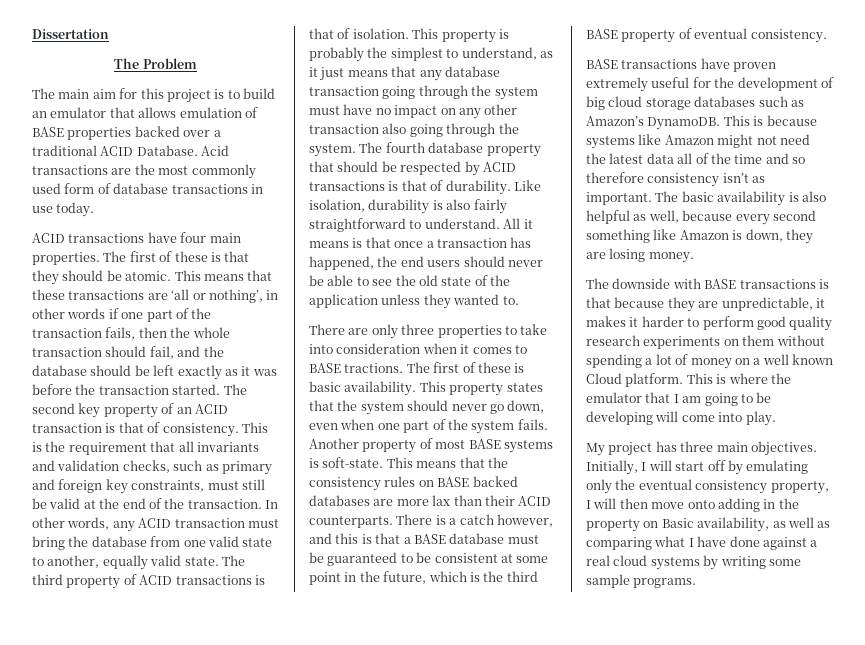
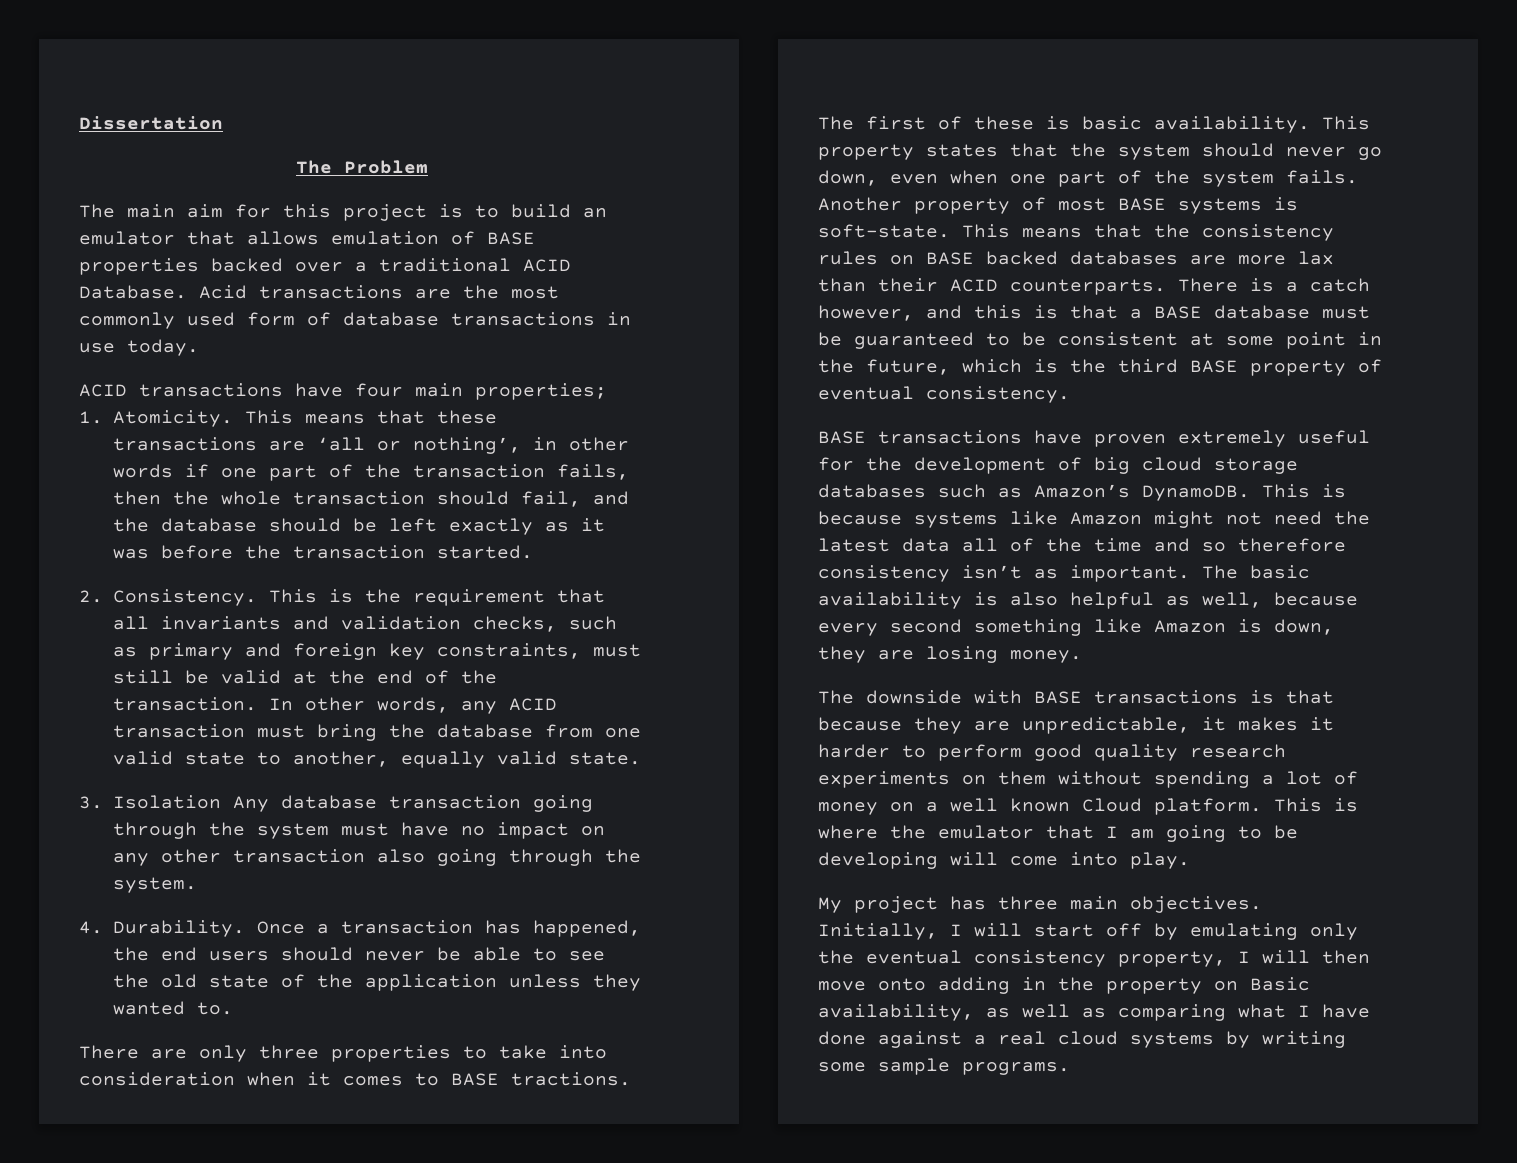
- ACID transactions have four main properties. The first of these is that they should be atomic.
+ ACID transactions have four main properties;
+ 1. Atomicity.
- This means that these transactions are ‘all or nothing’, in other words if one part of the transaction fails, then the whole transaction should fail, and the database should be left exactly as it was before the transaction started. The second key property of an ACID transaction is that of consistency.
+ This means that these transactions are ‘all or nothing’, in other words if one part of the transaction fails, then the whole transaction should fail, and the database should be left exactly as it was before the transaction started.
+ 2. Consistency.
- In other words, any ACID transaction must bring the database from one valid state to another, equally valid state. The third property of ACID transactions is that of isolation. This property is probably the simplest to understand, as it just means that any database transaction going through the system must have no impact on any other transaction also going through the system. The fourth database property that should be respected by ACID transactions is that of durability. Like isolation, durability is also fairly straightforward to understand. All it means is that once a transaction has happened, the end users should never be able to see the old state of the application unless they wanted to.
+ In other words, any ACID transaction must bring the database from one valid state to another, equally valid state.
+ 3. Isolation Any database transaction going through the system must have no impact on any other transaction also going through the system.
+ 4. Durability. Once a transaction has happened, the end users should never be able to see the old state of the application unless they wanted to.

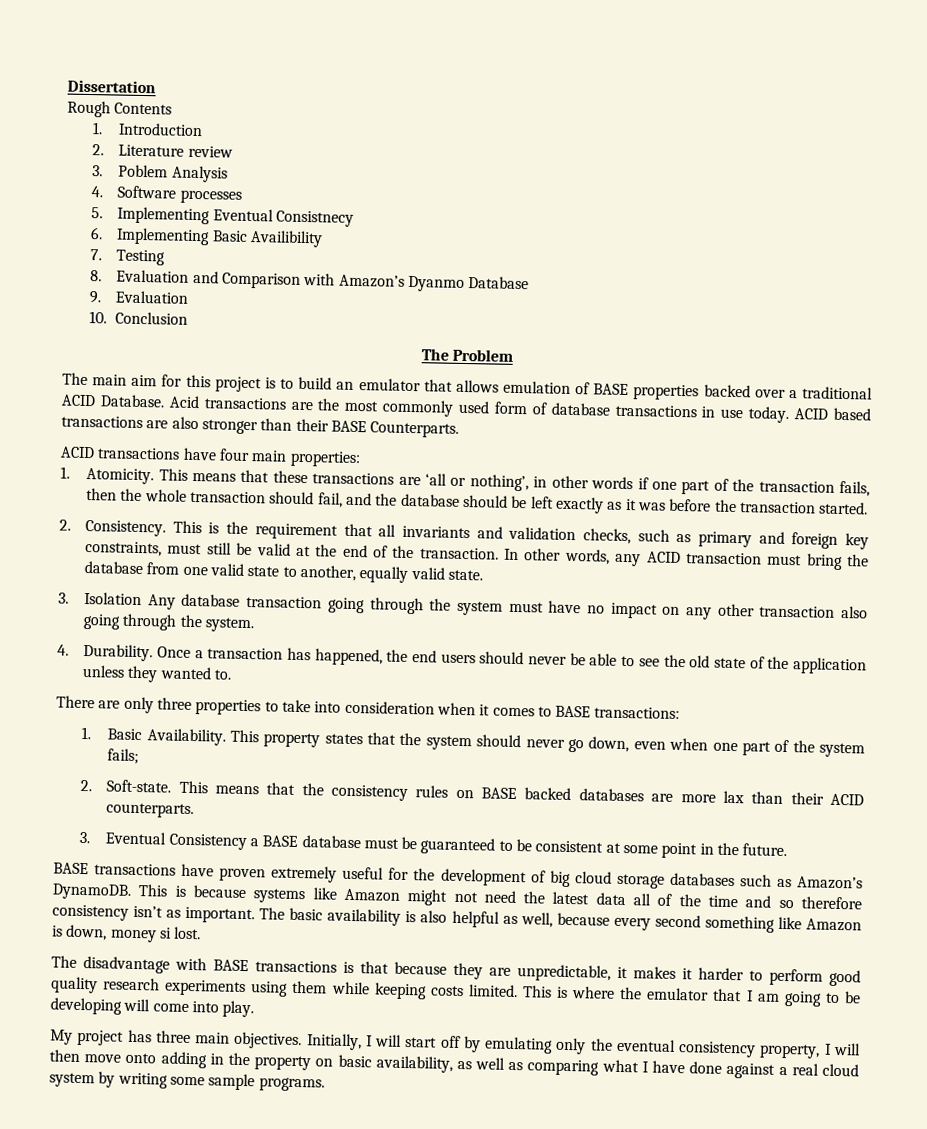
+ Rough Contents
+ 1. Introduction
+ 2. Literature review
+ 3. Poblem Analysis
+ 4. Software processes
+ 5. Implementing Eventual Consistnecy
+ 6. Implementing Basic Availibility
+ 7. Testing
+ 8. Evaluation and Comparison with Amazon’s Dyanmo Database
+ 9. Evaluation
+ 10. Conclusion
+ ACID based transactions are also stronger than their BASE Counterparts.
- ACID transactions have four main properties;
+ ACID transactions have four main properties:
- There are only three properties to take into consideration when it comes to BASE tractions. The first of these is basic availability.
+ There are only three properties to take into consideration when it comes to BASE transactions:
+ 1. Basic Availability.
- This property states that the system should never go down, even when one part of the system fails. Another property of most BASE systems is soft-state.
+ This property states that the system should never go down, even when one part of the system fails;
+ 2. Soft-state.
- This means that the consistency rules on BASE backed databases are more lax than their ACID counterparts. There is a catch however, and this is that a BASE database must be guaranteed to be consistent at some point in the future, which is the third BASE property of eventual consistency.
+ This means that the consistency rules on BASE backed databases are more lax than their ACID counterparts.
+ 3. Eventual Consistency a BASE database must be guaranteed to be consistent at some point in the future.
- The basic availability is also helpful as well, because every second something like Amazon is down, they are losing money.
- The downside with BASE transactions is that because they are unpredictable, it makes it harder to perform good quality research experiments on them without spending a lot of money on a well known Cloud platform.
+ The basic availability is also helpful as well, because every second something like Amazon is down, money si lost.
+ The disadvantage with BASE transactions is that because they are unpredictable, it makes it harder to perform good quality research experiments using them while keeping costs limited.
- Initially, I will start off by emulating only the eventual consistency property, I will then move onto adding in the property on Basic availability, as well as comparing what I have done against a real cloud systems by writing some sample programs.
+ Initially, I will start off by emulating only the eventual consistency property, I will then move onto adding in the property on basic availability, as well as comparing what I have done against a real cloud system by writing some sample programs.

